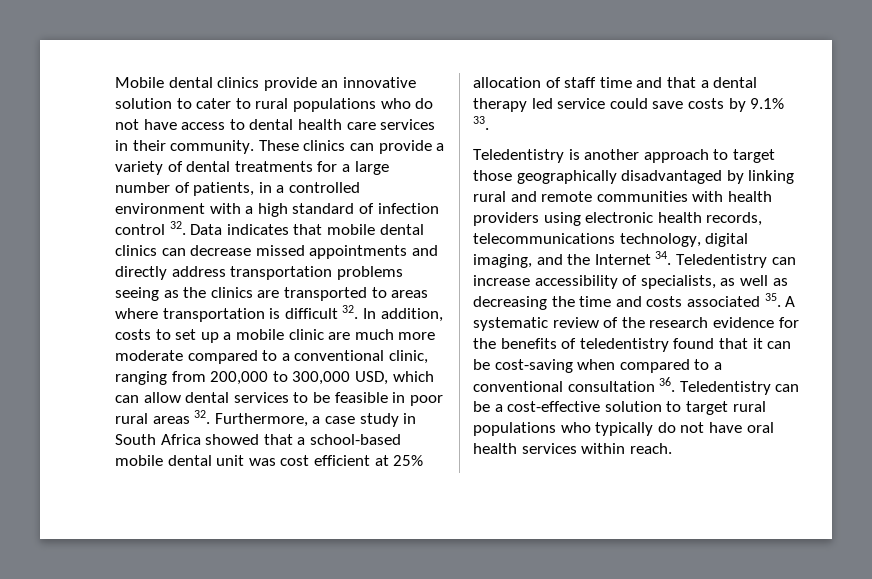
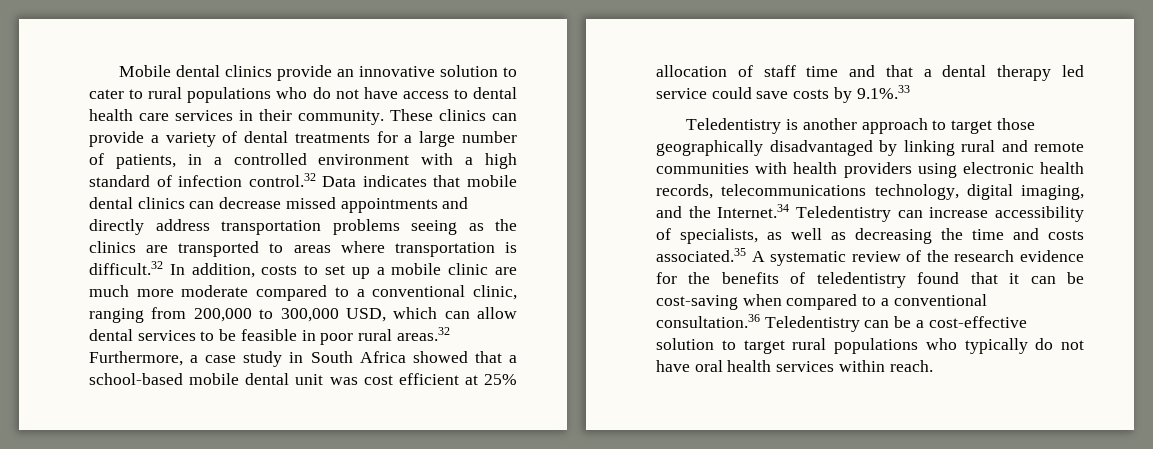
- These clinics can provide a variety of dental treatments for a large number of patients, in a controlled environment with a high standard of infection control 32. Data indicates that mobile dental clinics can decrease missed appointments and directly address transportation problems seeing as the clinics are transported to areas where transportation is difficult 32. In addition, costs to set up a mobile clinic are much more moderate compared to a conventional clinic, ranging from 200,000 to 300,000 USD, which can allow dental services to be feasible in poor rural areas 32. Furthermore, a case study in South Africa showed that a school-based mobile dental unit was cost efficient at 25% allocation of staff time and that a dental therapy led service could save costs by 9.1% 33.
+ These clinics can provide a variety of dental treatments for a large number of patients, in a controlled environment with a high standard of infection control.32 Data indicates that mobile dental clinics can decrease missed appointments and directly address transportation problems seeing as the clinics are transported to areas where transportation is difficult.32 In addition, costs to set up a mobile clinic are much more moderate compared to a conventional clinic, ranging from 200,000 to 300,000 USD, which can allow dental services to be feasible in poor rural areas.32 Furthermore, a case study in South Africa showed that a school-based mobile dental unit was cost efficient at 25% allocation of staff time and that a dental therapy led service could save costs by 9.1%.33
- Teledentistry is another approach to target those geographically disadvantaged by linking rural and remote communities with health providers using electronic health records, telecommunications technology, digital imaging, and the Internet 34. Teledentistry can increase accessibility of specialists, as well as decreasing the time and costs associated 35. A systematic review of the research evidence for the benefits of teledentistry found that it can be cost-saving when compared to a conventional consultation 36. Teledentistry can be a cost-effective solution to target rural populations who typically do not have oral health services within reach.
+ Teledentistry is another approach to target those geographically disadvantaged by linking rural and remote communities with health providers using electronic health records, telecommunications technology, digital imaging, and the Internet.34 Teledentistry can increase accessibility of specialists, as well as decreasing the time and costs associated.35 A systematic review of the research evidence for the benefits of teledentistry found that it can be cost-saving when compared to a conventional consultation.36 Teledentistry can be a cost-effective solution to target rural populations who typically do not have oral health services within reach.

